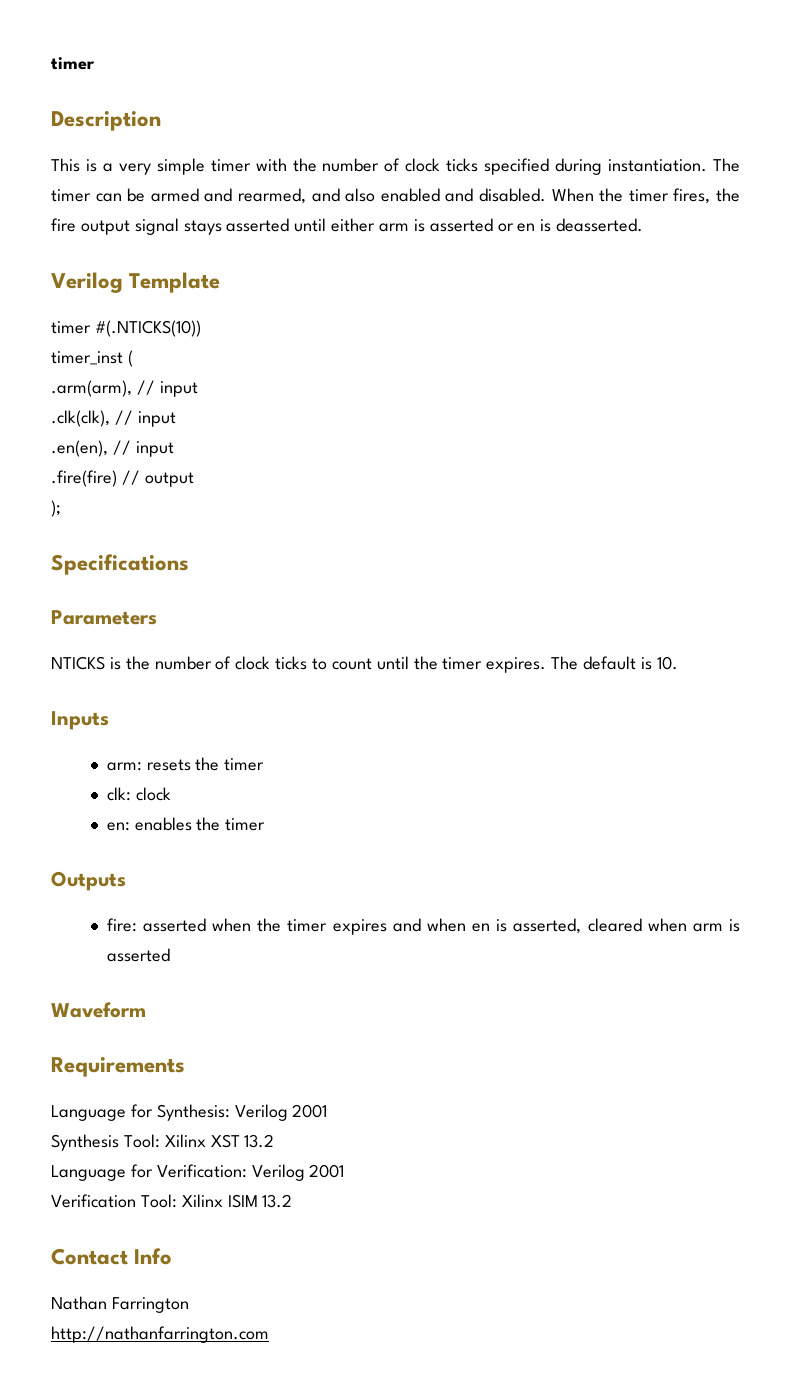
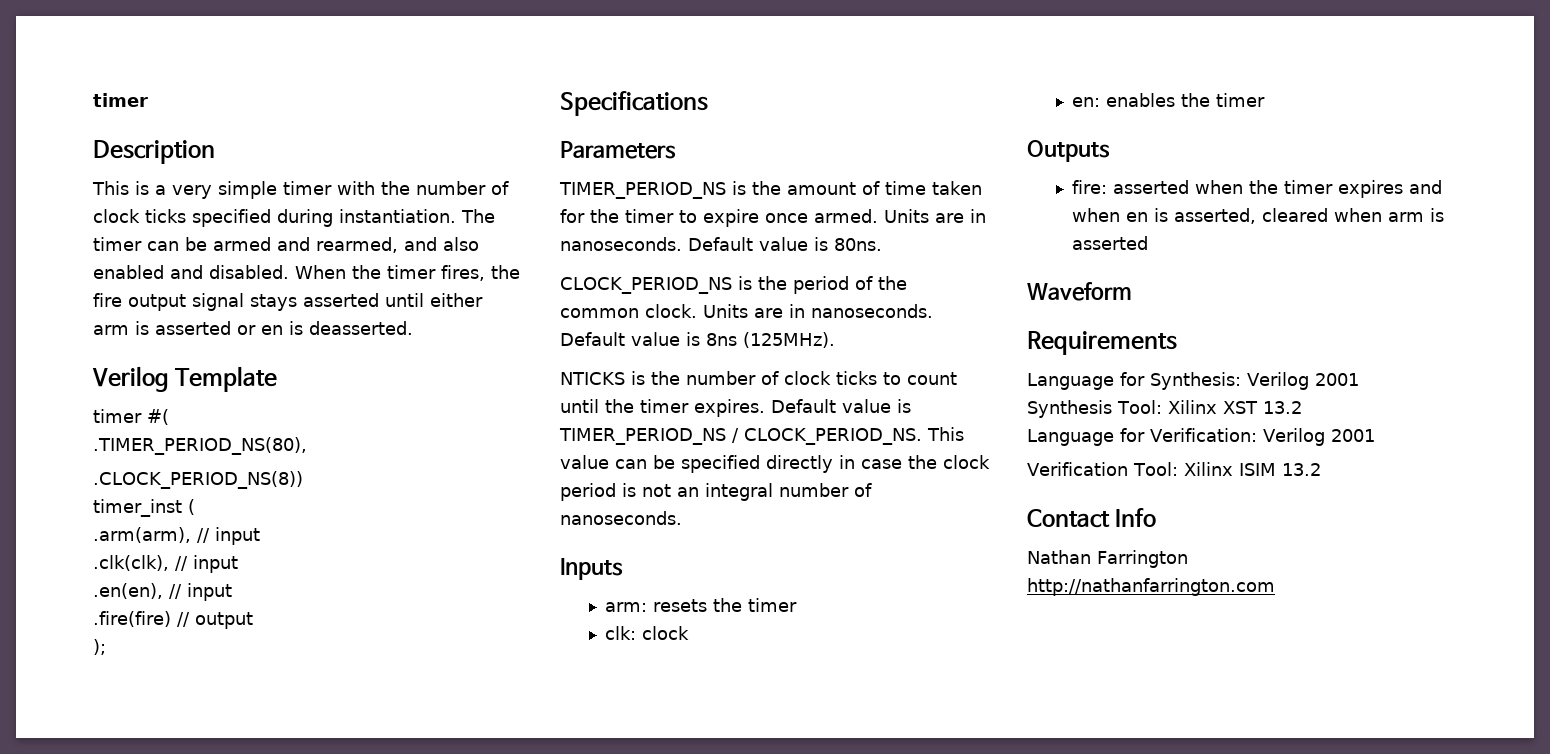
- timer #(.NTICKS(10))
+ timer #(
+ .TIMER_PERIOD_NS(80),
+ .CLOCK_PERIOD_NS(8))
+ TIMER_PERIOD_NS is the amount of time taken for the timer to expire once armed. Units are in nanoseconds. Default value is 80ns.
+ CLOCK_PERIOD_NS is the period of the common clock. Units are in nanoseconds. Default value is 8ns (125MHz).
- The default is 10.
+ Default value is TIMER_PERIOD_NS / CLOCK_PERIOD_NS. This value can be specified directly in case the clock period is not an integral number of nanoseconds.

